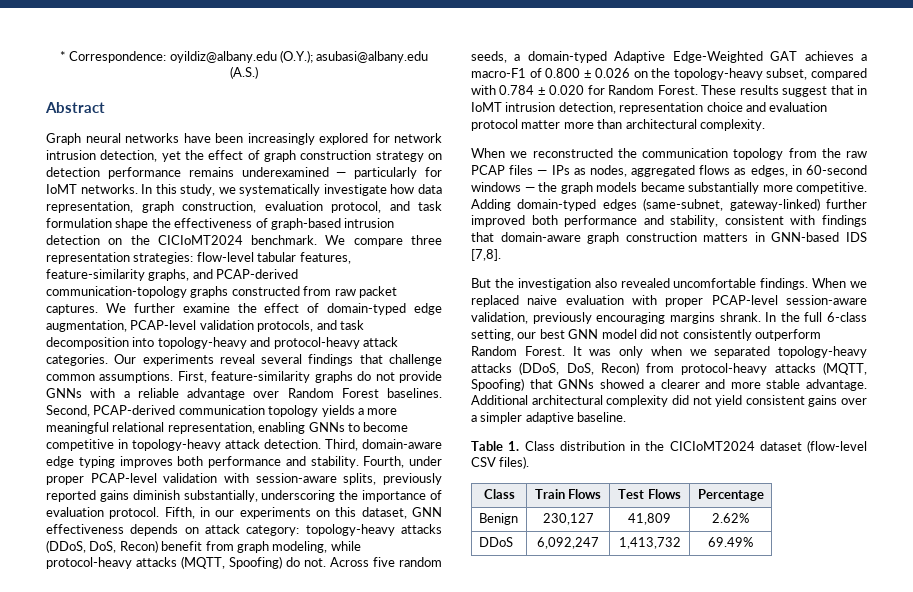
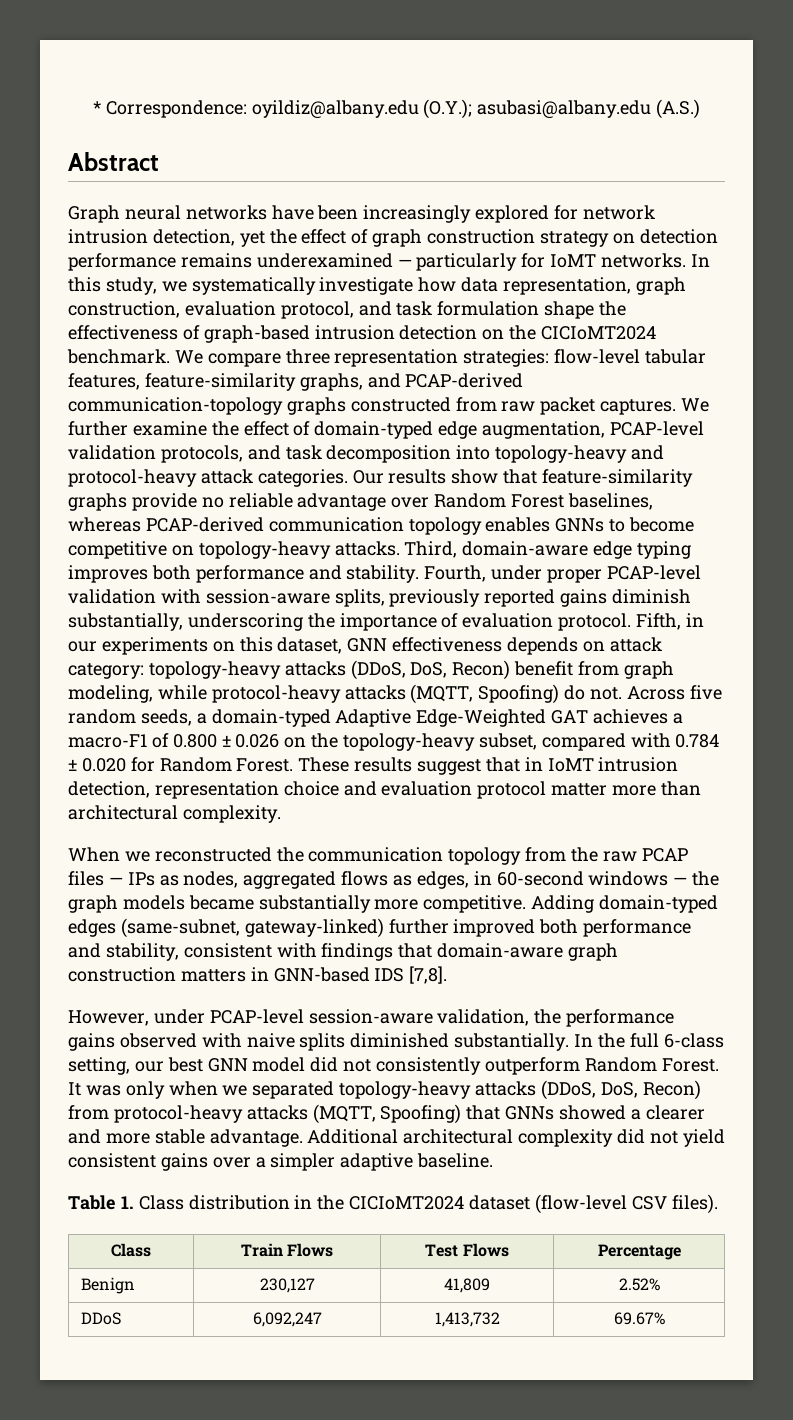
- Our experiments reveal several findings that challenge common assumptions. First, feature-similarity graphs do not provide GNNs with a reliable advantage over Random Forest baselines. Second, PCAP-derived communication topology yields a more meaningful relational representation, enabling GNNs to become competitive in topology-heavy attack detection.
+ Our results show that feature-similarity graphs provide no reliable advantage over Random Forest baselines, whereas PCAP-derived communication topology enables GNNs to become competitive on topology-heavy attacks.
- But the investigation also revealed uncomfortable findings. When we replaced naive evaluation with proper PCAP-level session-aware validation, previously encouraging margins shrank.
+ However, under PCAP-level session-aware validation, the performance gains observed with naive splits diminished substantially.
- Benign | 230,127 | 41,809 | 2.62%
+ Benign | 230,127 | 41,809 | 2.52%
- DDoS | 6,092,247 | 1,413,732 | 69.49%
+ DDoS | 6,092,247 | 1,413,732 | 69.67%

